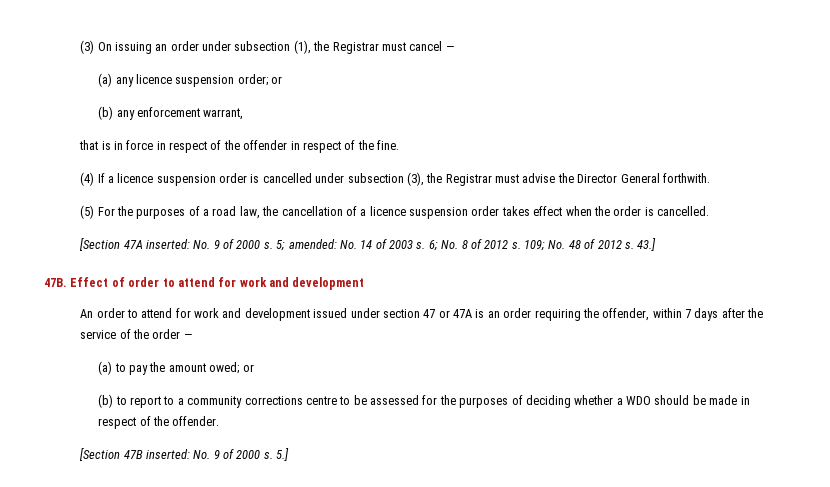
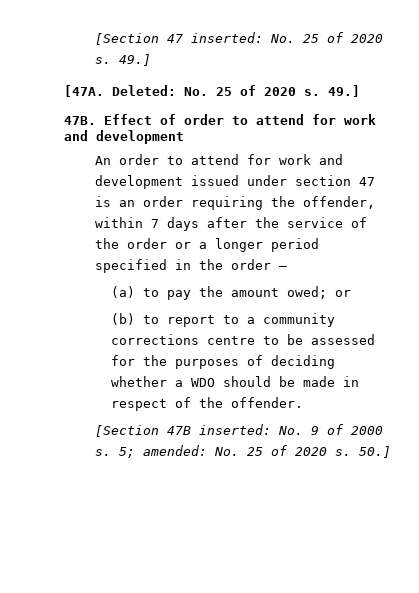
- (3) On issuing an order under subsection (1), the Registrar must cancel —
- (a) any licence suspension order; or
- (b) any enforcement warrant,
- that is in force in respect of the offender in respect of the fine.
- (4) If a licence suspension order is cancelled under subsection (3), the Registrar must advise the Director General forthwith.
- (5) For the purposes of a road law, the cancellation of a licence suspension order takes effect when the order is cancelled.
- [Section 47A inserted: No. 9 of 2000 s. 5; amended: No. 14 of 2003 s. 6; No. 8 of 2012 s. 109; No. 48 of 2012 s. 43.]
+ [Section 47 inserted: No. 25 of 2020 s. 49.]
+ [47A. Deleted: No. 25 of 2020 s. 49.]
- An order to attend for work and development issued under section 47 or 47A is an order requiring the offender, within 7 days after the service of the order —
+ An order to attend for work and development issued under section 47 is an order requiring the offender, within 7 days after the service of the order or a longer period specified in the order —
- 5.]
+ 5; amended: No. 25 of 2020 s. 50.]

